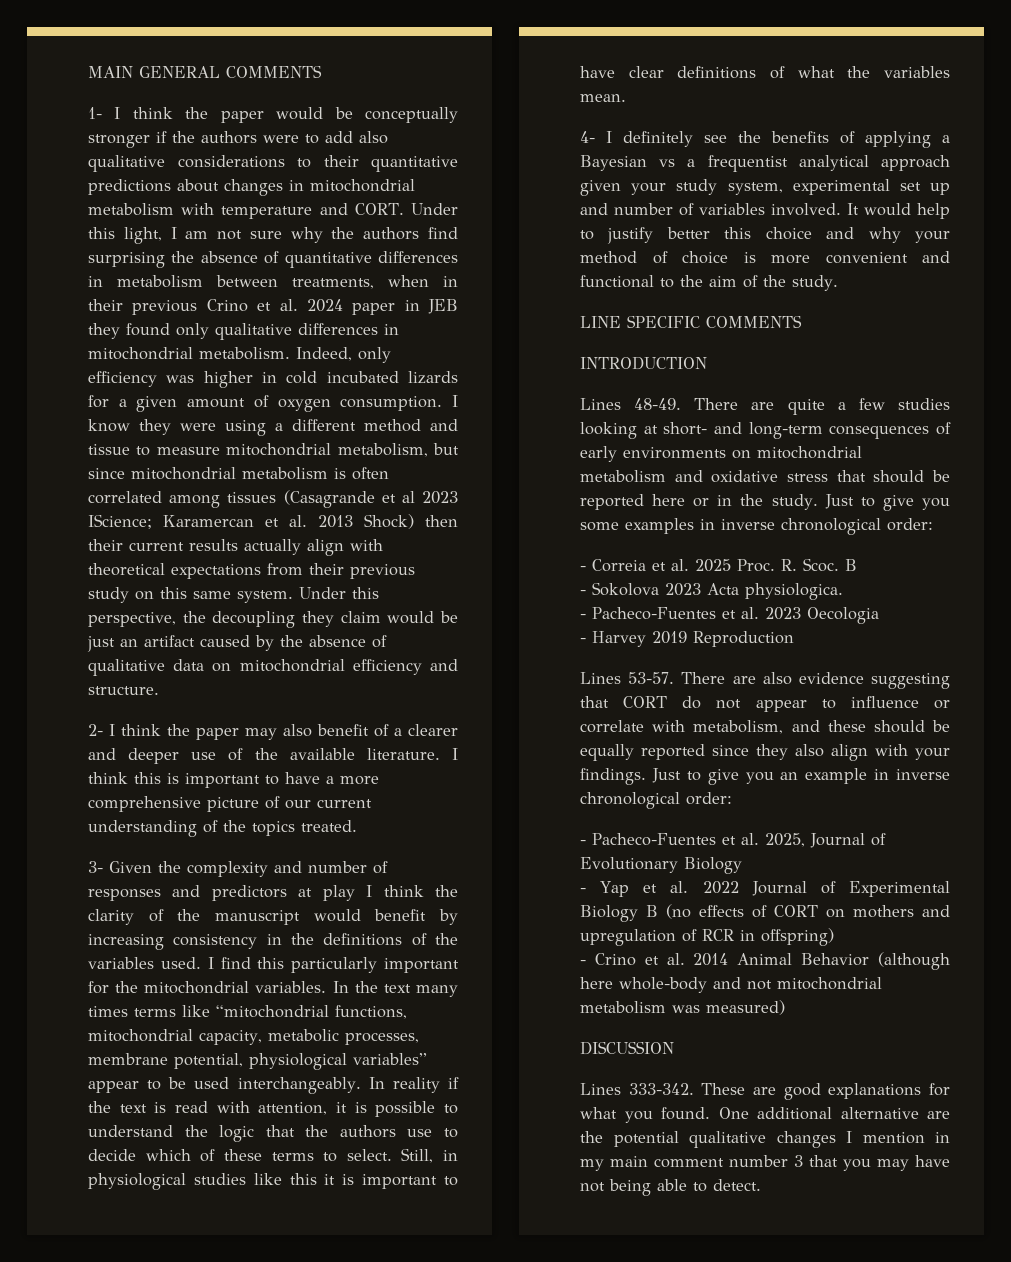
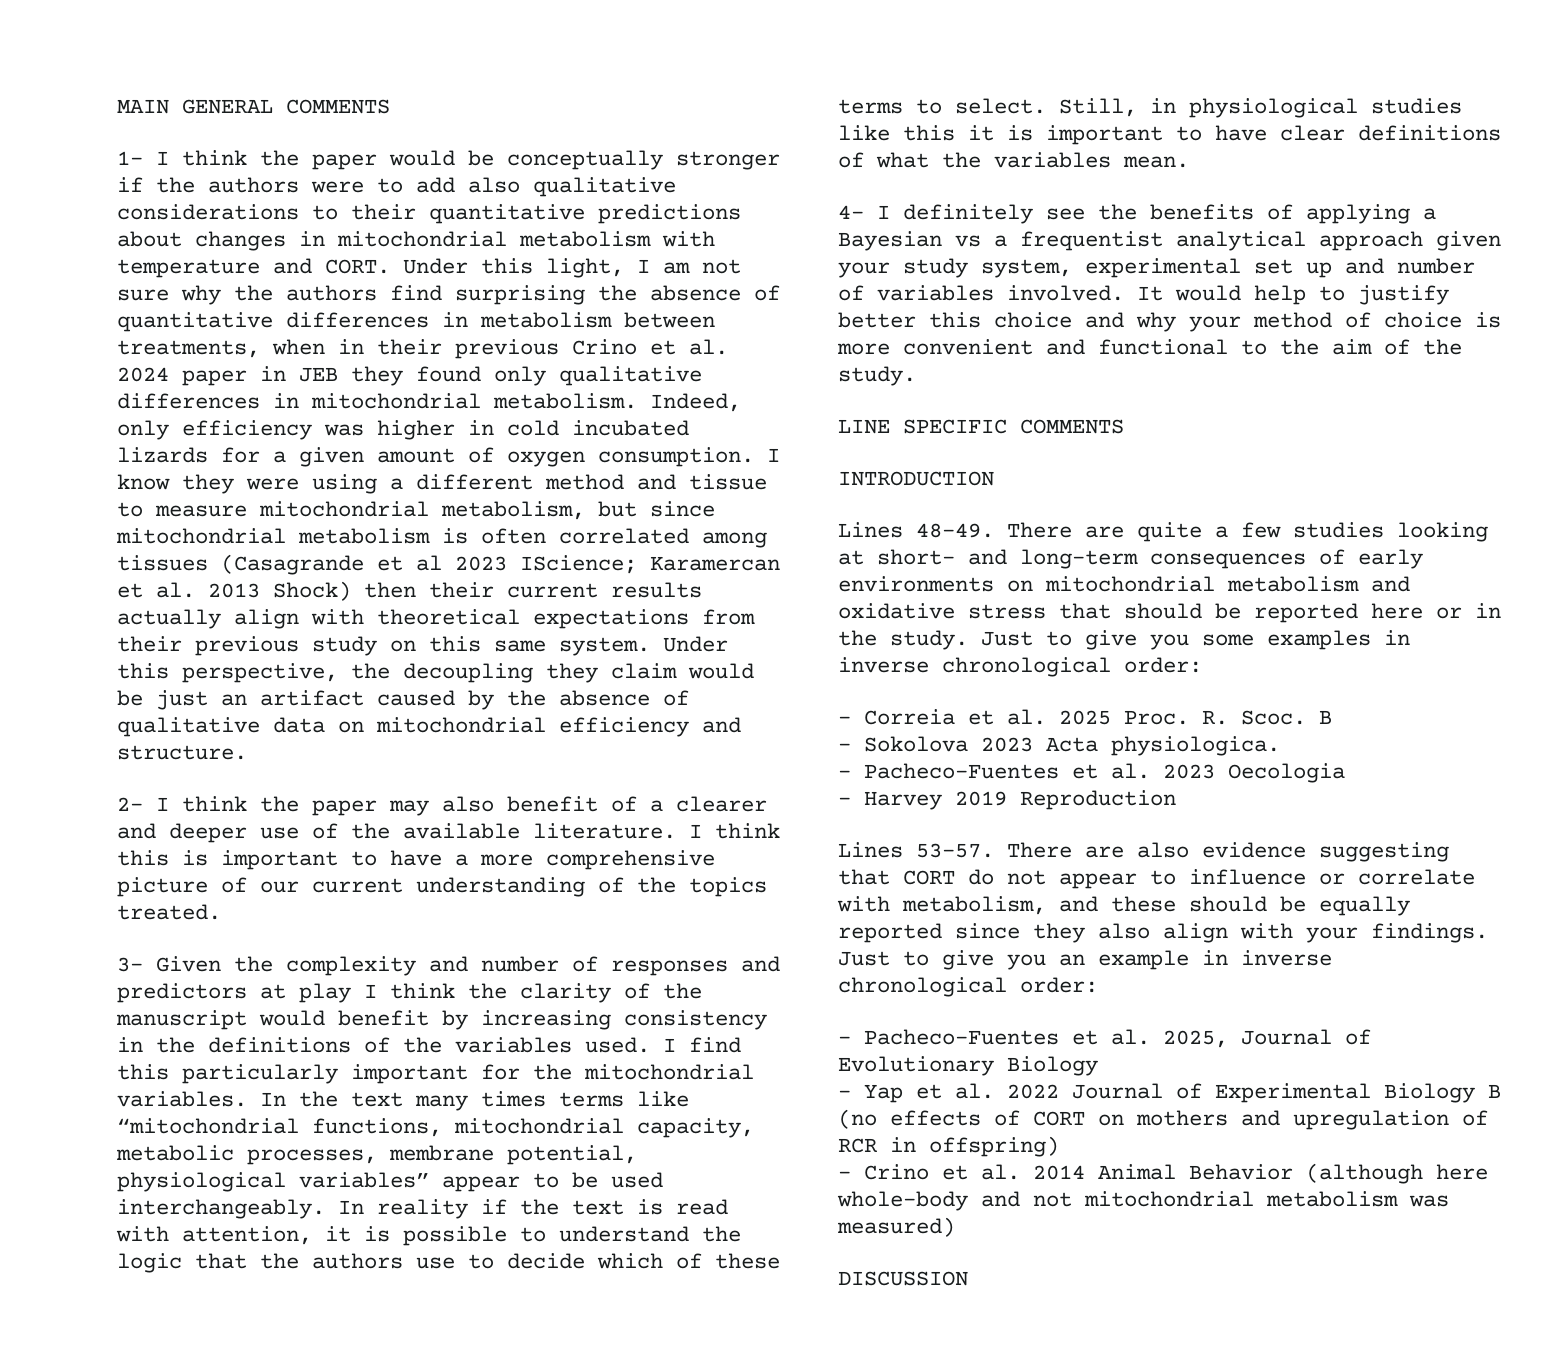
- Lines 333-342. These are good explanations for what you found. One additional alternative are the potential qualitative changes I mention in my main comment number 3 that you may have not being able to detect.

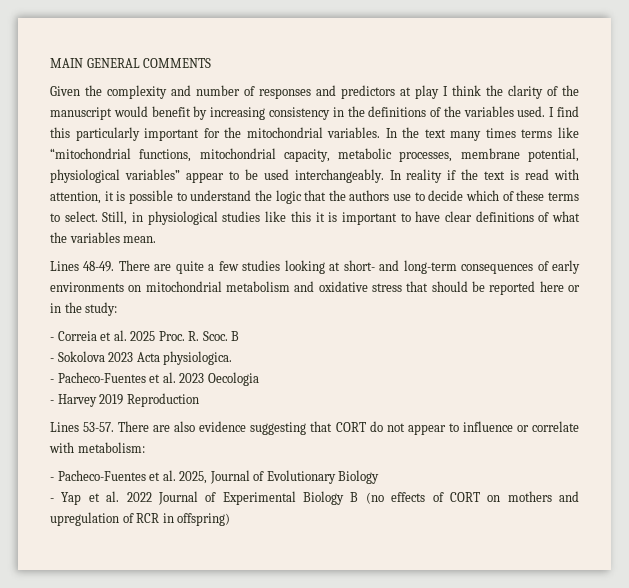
- 1- I think the paper would be conceptually stronger if the authors were to add also qualitative considerations to their quantitative predictions about changes in mitochondrial metabolism with temperature and CORT. Under this light, I am not sure why the authors find surprising the absence of quantitative differences in metabolism between treatments, when in their previous Crino et al. 2024 paper in JEB they found only qualitative differences in mitochondrial metabolism. Indeed, only efficiency was higher in cold incubated lizards for a given amount of oxygen consumption. I know they were using a different method and tissue to measure mitochondrial metabolism, but since mitochondrial metabolism is often correlated among tissues (Casagrande et al 2023 IScience; Karamercan et al. 2013 Shock) then their current results actually align with theoretical expectations from their previous study on this same system. Under this perspective, the decoupling they claim would be just an artifact caused by the absence of qualitative data on mitochondrial efficiency and structure.
- 2- I think the paper may also benefit of a clearer and deeper use of the available literature. I think this is important to have a more comprehensive picture of our current understanding of the topics treated.
- 3- Given the complexity and number of responses and predictors at play I think the clarity of the manuscript would benefit by increasing consistency in the definitions of the variables used.
+ Given the complexity and number of responses and predictors at play I think the clarity of the manuscript would benefit by increasing consistency in the definitions of the variables used.
- 4- I definitely see the benefits of applying a Bayesian vs a frequentist analytical approach given your study system, experimental set up and number of variables involved. It would help to justify better this choice and why your method of choice is more convenient and functional to the aim of the study.
- LINE SPECIFIC COMMENTS
- INTRODUCTION
- There are quite a few studies looking at short- and long-term consequences of early environments on mitochondrial metabolism and oxidative stress that should be reported here or in the study. Just to give you some examples in inverse chronological order:
+ There are quite a few studies looking at short- and long-term consequences of early environments on mitochondrial metabolism and oxidative stress that should be reported here or in the study:
- There are also evidence suggesting that CORT do not appear to influence or correlate with metabolism, and these should be equally reported since they also align with your findings. Just to give you an example in inverse chronological order:
+ There are also evidence suggesting that CORT do not appear to influence or correlate with metabolism:
- - Crino et al. 2014 Animal Behavior (although here whole-body and not mitochondrial metabolism was measured)
- DISCUSSION

